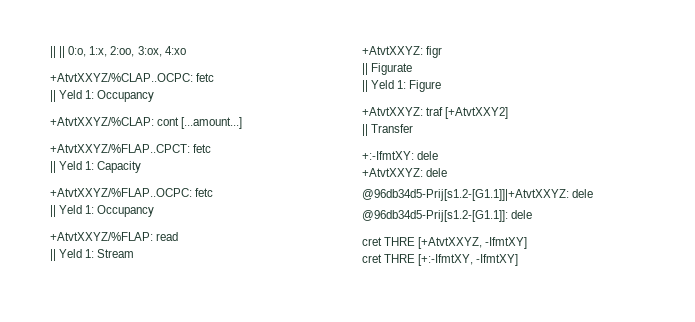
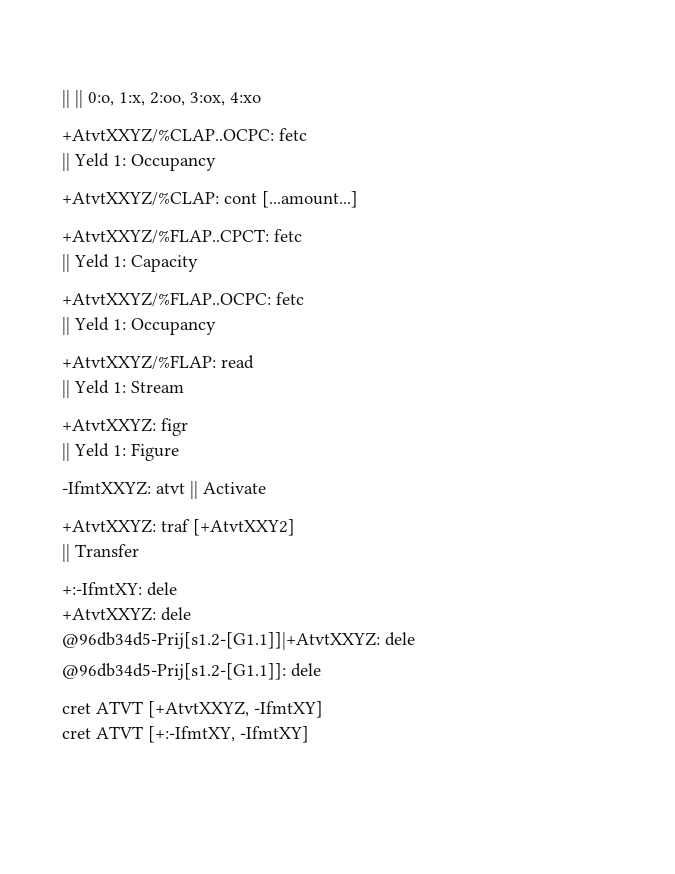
- || Figurate
+ -IfmtXXYZ: atvt || Activate
- cret THRE [+AtvtXXYZ, -IfmtXY]
+ cret ATVT [+AtvtXXYZ, -IfmtXY]
- cret THRE [+:-IfmtXY, -IfmtXY]
+ cret ATVT [+:-IfmtXY, -IfmtXY]

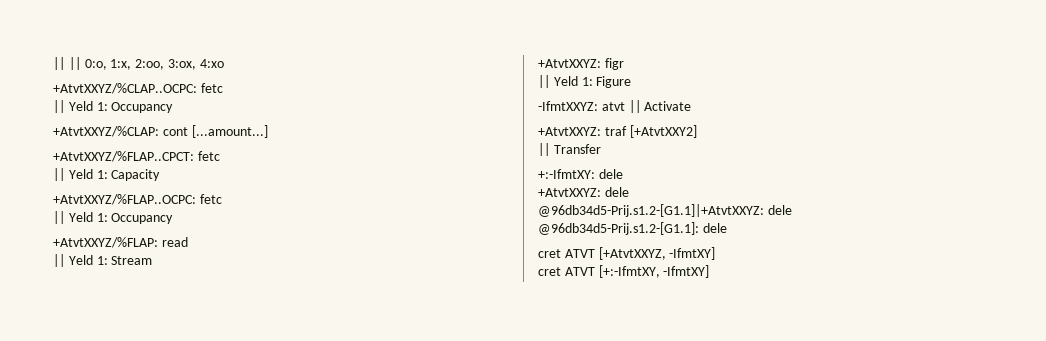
- @96db34d5-Prij[s1.2-[G1.1]]|+AtvtXXYZ: dele
- @96db34d5-Prij[s1.2-[G1.1]]: dele
+ @96db34d5-Prij.s1.2-[G1.1]|+AtvtXXYZ: dele
+ @96db34d5-Prij.s1.2-[G1.1]: dele

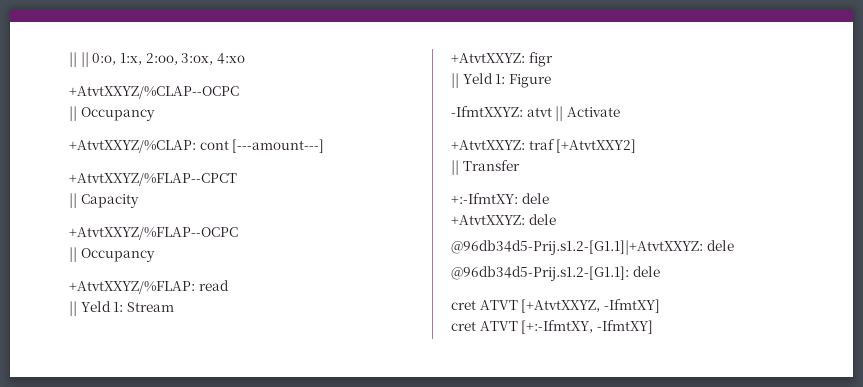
- +AtvtXXYZ/%CLAP..OCPC: fetc
- || Yeld 1: Occupancy
+ +AtvtXXYZ/%CLAP--OCPC
+ || Occupancy
- +AtvtXXYZ/%CLAP: cont [...amount...]
- +AtvtXXYZ/%FLAP..CPCT: fetc
- || Yeld 1: Capacity
+ +AtvtXXYZ/%CLAP: cont [---amount---]
+ +AtvtXXYZ/%FLAP--CPCT
+ || Capacity
- +AtvtXXYZ/%FLAP..OCPC: fetc
- || Yeld 1: Occupancy
+ +AtvtXXYZ/%FLAP--OCPC
+ || Occupancy

